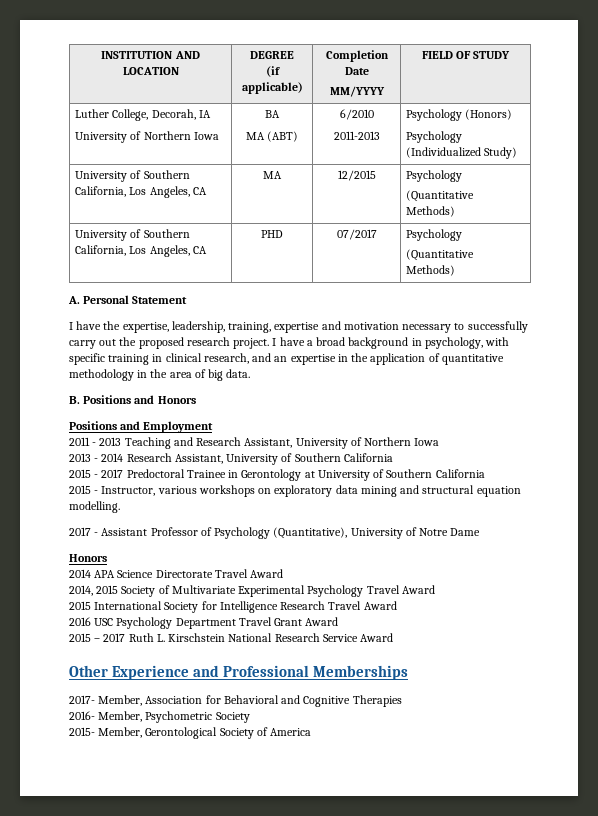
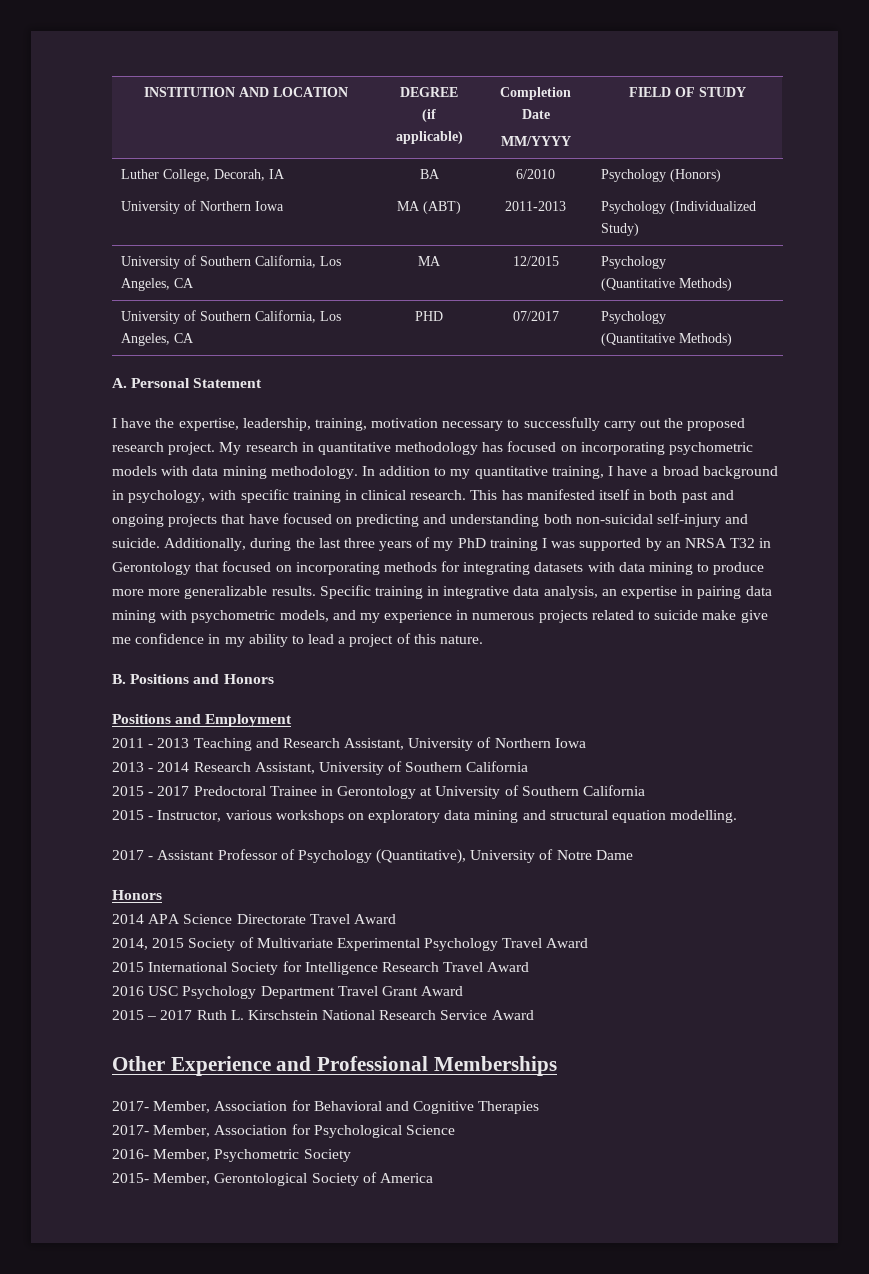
- I have the expertise, leadership, training, expertise and motivation necessary to successfully carry out the proposed research project.
+ I have the expertise, leadership, training, motivation necessary to successfully carry out the proposed research project.
- I have a broad background in psychology, with specific training in clinical research, and an expertise in the application of quantitative methodology in the area of big data.
+ My research in quantitative methodology has focused on incorporating psychometric models with data mining methodology. In addition to my quantitative training, I have a broad background in psychology, with specific training in clinical research. This has manifested itself in both past and ongoing projects that have focused on predicting and understanding both non-suicidal self-injury and suicide. Additionally, during the last three years of my PhD training I was supported by an NRSA T32 in Gerontology that focused on incorporating methods for integrating datasets with data mining to produce more more generalizable results. Specific training in integrative data analysis, an expertise in pairing data mining with psychometric models, and my experience in numerous projects related to suicide make give me confidence in my ability to lead a project of this nature.
+ 2017- Member, Association for Psychological Science

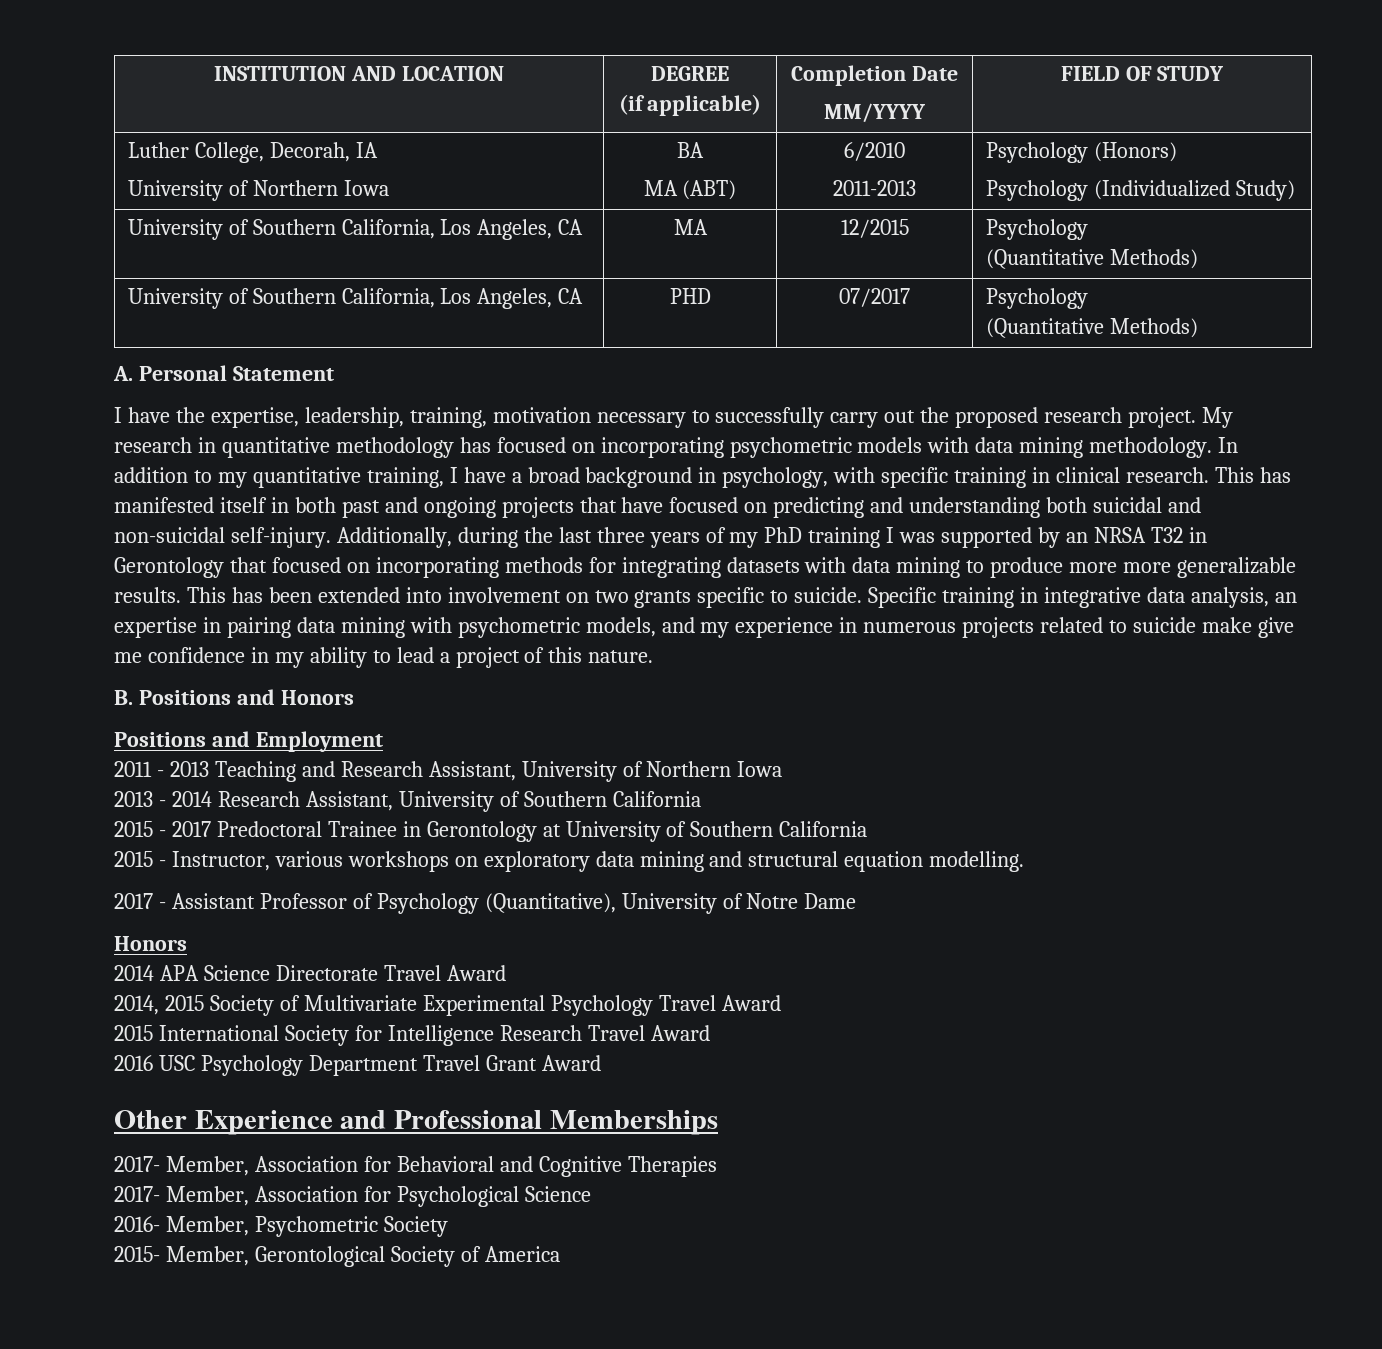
- This has manifested itself in both past and ongoing projects that have focused on predicting and understanding both non-suicidal self-injury and suicide.
+ This has manifested itself in both past and ongoing projects that have focused on predicting and understanding both suicidal and non-suicidal self-injury.
+ This has been extended into involvement on two grants specific to suicide.
- 2015 – 2017 Ruth L. Kirschstein National Research Service Award

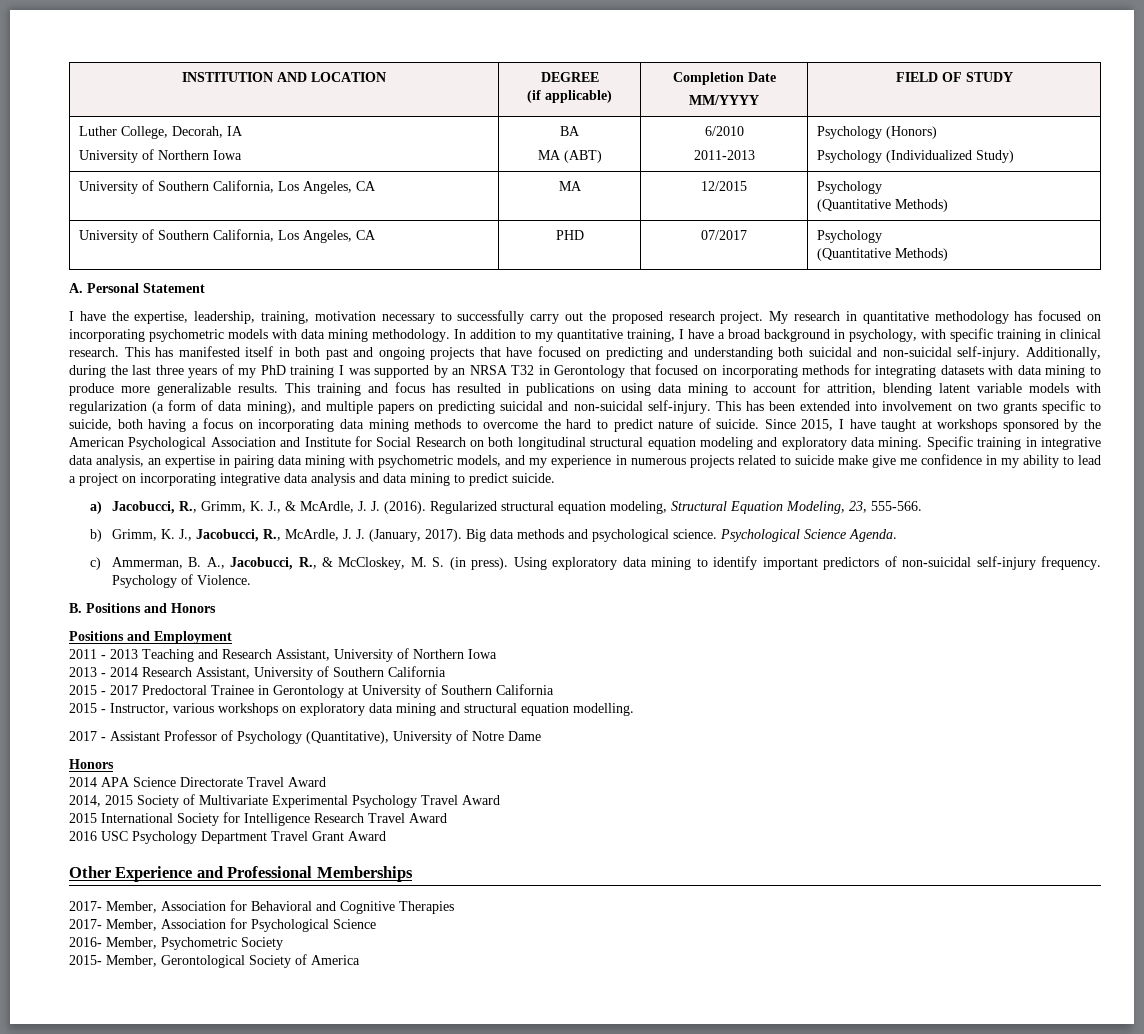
- Additionally, during the last three years of my PhD training I was supported by an NRSA T32 in Gerontology that focused on incorporating methods for integrating datasets with data mining to produce more more generalizable results.
+ Additionally, during the last three years of my PhD training I was supported by an NRSA T32 in Gerontology that focused on incorporating methods for integrating datasets with data mining to produce more generalizable results.
- This has been extended into involvement on two grants specific to suicide.
+ This training and focus has resulted in publications on using data mining to account for attrition, blending latent variable models with regularization (a form of data mining), and multiple papers on predicting suicidal and non-suicidal self-injury. This has been extended into involvement on two grants specific to suicide, both having a focus on incorporating data mining methods to overcome the hard to predict nature of suicide. Since 2015, I have taught at workshops sponsored by the American Psychological Association and Institute for Social Research on both longitudinal structural equation modeling and exploratory data mining.
- Specific training in integrative data analysis, an expertise in pairing data mining with psychometric models, and my experience in numerous projects related to suicide make give me confidence in my ability to lead a project of this nature.
+ Specific training in integrative data analysis, an expertise in pairing data mining with psychometric models, and my experience in numerous projects related to suicide make give me confidence in my ability to lead a project on incorporating integrative data analysis and data mining to predict suicide.
+ a) Jacobucci, R., Grimm, K. J., & McArdle, J. J. (2016). Regularized structural equation modeling, Structural Equation Modeling, 23, 555-566.
+ b) Grimm, K. J., Jacobucci, R., McArdle, J. J. (January, 2017). Big data methods and psychological science. Psychological Science Agenda.
+ c) Ammerman, B. A., Jacobucci, R., & McCloskey, M. S. (in press). Using exploratory data mining to identify important predictors of non-suicidal self-injury frequency. Psychology of Violence.

